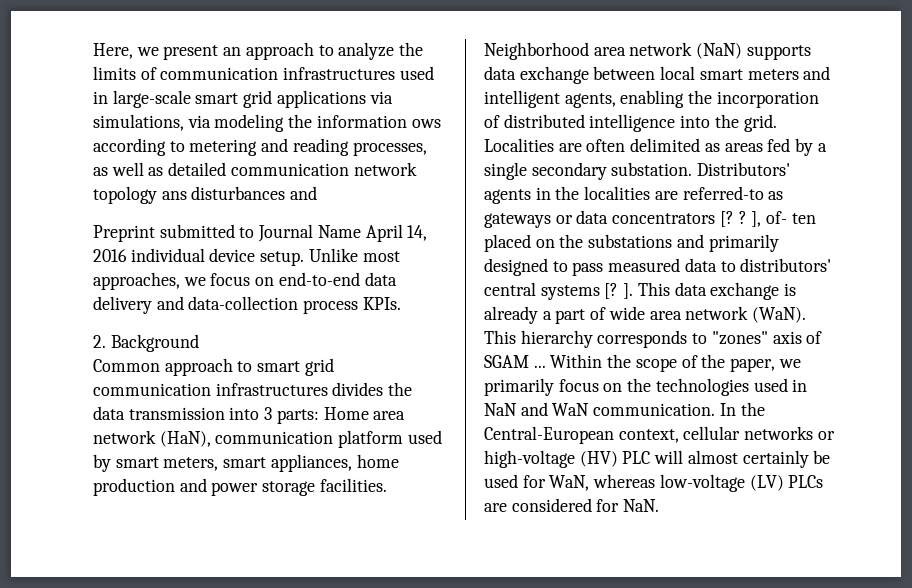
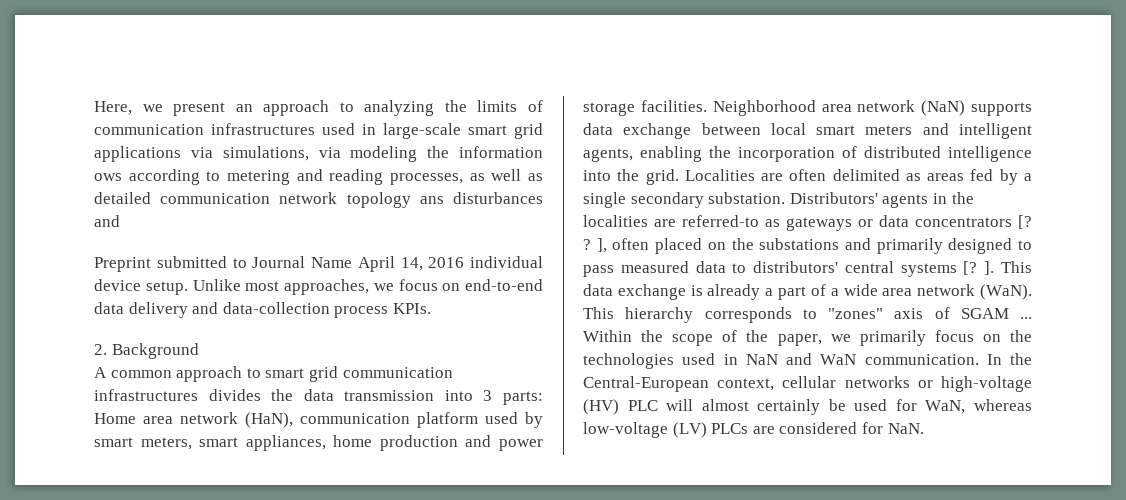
- Here, we present an approach to analyze the limits of communication infrastructures used in large-scale smart grid applications via simulations, via modeling the information ows according to metering and reading processes, as well as detailed communication network topology ans disturbances and
+ Here, we present an approach to analyzing the limits of communication infrastructures used in large-scale smart grid applications via simulations, via modeling the information ows according to metering and reading processes, as well as detailed communication network topology ans disturbances and
- Common approach to smart grid communication infrastructures divides the data transmission into 3 parts: Home area network (HaN), communication platform used by smart meters, smart appliances, home production and power storage facilities.
+ A common approach to smart grid communication infrastructures divides the data transmission into 3 parts: Home area network (HaN), communication platform used by smart meters, smart appliances, home production and power storage facilities.
- ? ], of- ten placed on the substations and primarily designed to pass measured data to distributors' central systems [? ].
+ ? ], often placed on the substations and primarily designed to pass measured data to distributors' central systems [? ].
- This data exchange is already a part of wide area network (WaN).
+ This data exchange is already a part of a wide area network (WaN).

